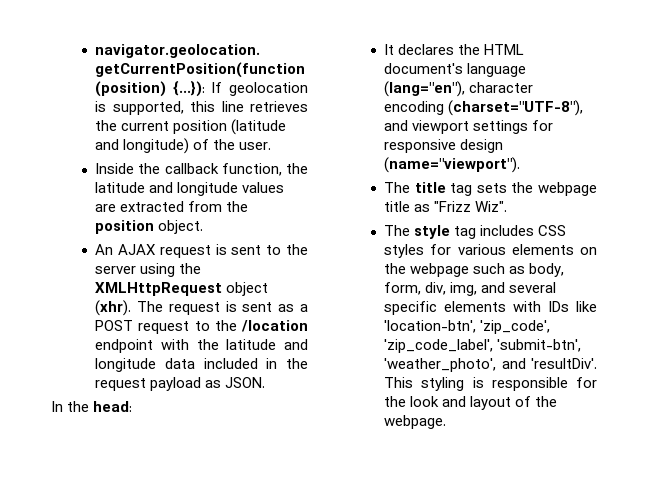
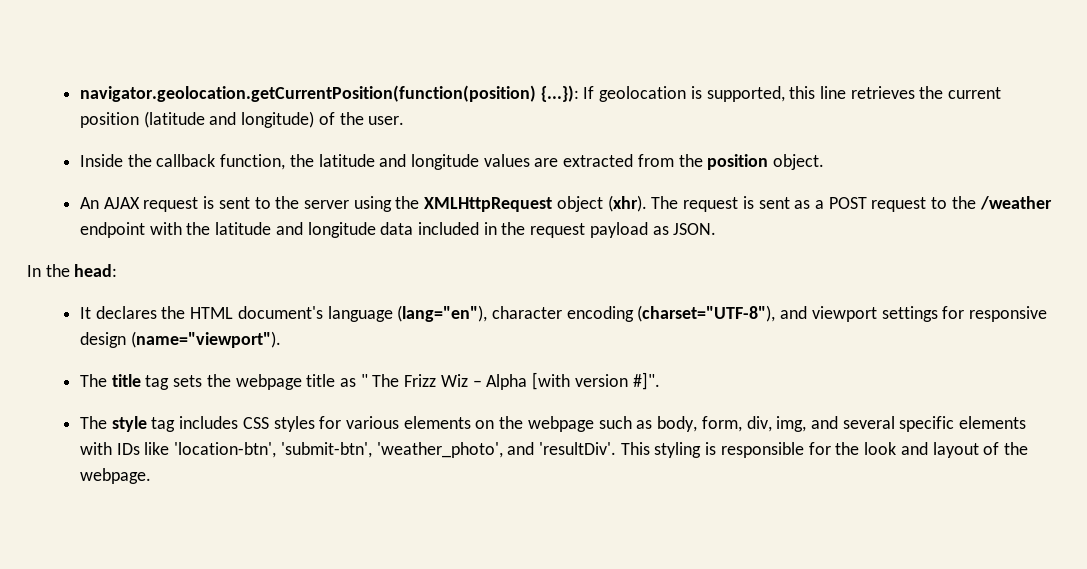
- The request is sent as a POST request to the /location endpoint with the latitude and longitude data included in the request payload as JSON.
+ The request is sent as a POST request to the /weather endpoint with the latitude and longitude data included in the request payload as JSON.
- The title tag sets the webpage title as "Frizz Wiz".
+ The title tag sets the webpage title as " The Frizz Wiz – Alpha [with version #]".
- The style tag includes CSS styles for various elements on the webpage such as body, form, div, img, and several specific elements with IDs like 'location-btn', 'zip_code', 'zip_code_label', 'submit-btn', 'weather_photo', and 'resultDiv'.
+ The style tag includes CSS styles for various elements on the webpage such as body, form, div, img, and several specific elements with IDs like 'location-btn', 'submit-btn', 'weather_photo', and 'resultDiv'.

